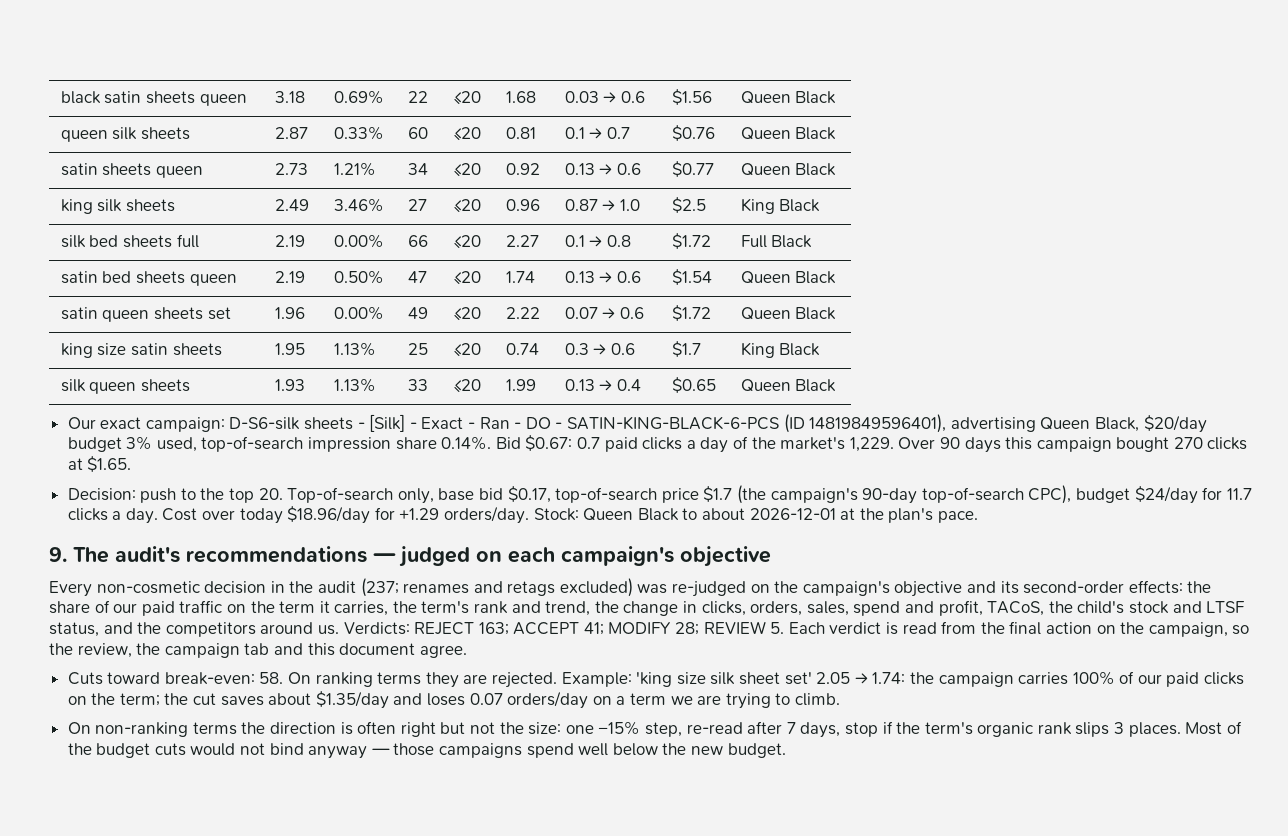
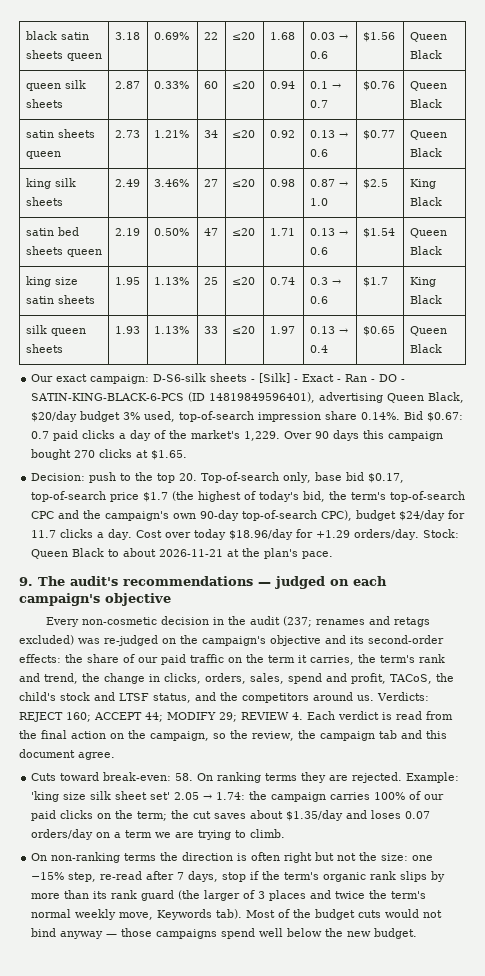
- queen silk sheets | 2.87 | 0.33% | 60 | ≤20 | 0.81 | 0.1 → 0.7 | $0.76 | Queen Black
+ queen silk sheets | 2.87 | 0.33% | 60 | ≤20 | 0.94 | 0.1 → 0.7 | $0.76 | Queen Black
- king silk sheets | 2.49 | 3.46% | 27 | ≤20 | 0.96 | 0.87 → 1.0 | $2.5 | King Black
+ king silk sheets | 2.49 | 3.46% | 27 | ≤20 | 0.98 | 0.87 → 1.0 | $2.5 | King Black
- silk bed sheets full | 2.19 | 0.00% | 66 | ≤20 | 2.27 | 0.1 → 0.8 | $1.72 | Full Black
- satin bed sheets queen | 2.19 | 0.50% | 47 | ≤20 | 1.74 | 0.13 → 0.6 | $1.54 | Queen Black
+ satin bed sheets queen | 2.19 | 0.50% | 47 | ≤20 | 1.71 | 0.13 → 0.6 | $1.54 | Queen Black
- satin queen sheets set | 1.96 | 0.00% | 49 | ≤20 | 2.22 | 0.07 → 0.6 | $1.72 | Queen Black
- silk queen sheets | 1.93 | 1.13% | 33 | ≤20 | 1.99 | 0.13 → 0.4 | $0.65 | Queen Black
+ silk queen sheets | 1.93 | 1.13% | 33 | ≤20 | 1.97 | 0.13 → 0.4 | $0.65 | Queen Black
- Decision: push to the top 20. Top-of-search only, base bid $0.17, top-of-search price $1.7 (the campaign's 90-day top-of-search CPC), budget $24/day for 11.7 clicks a day.
+ Decision: push to the top 20. Top-of-search only, base bid $0.17, top-of-search price $1.7 (the highest of today's bid, the term's top-of-search CPC and the campaign's own 90-day top-of-search CPC), budget $24/day for 11.7 clicks a day.
- Stock: Queen Black to about 2026-12-01 at the plan's pace.
+ Stock: Queen Black to about 2026-11-21 at the plan's pace.
- Verdicts: REJECT 163; ACCEPT 41; MODIFY 28; REVIEW 5. Each verdict is read from the final action on the campaign, so the review, the campaign tab and this document agree.
+ Verdicts: REJECT 160; ACCEPT 44; MODIFY 29; REVIEW 4. Each verdict is read from the final action on the campaign, so the review, the campaign tab and this document agree.
- On non-ranking terms the direction is often right but not the size: one −15% step, re-read after 7 days, stop if the term's organic rank slips 3 places.
+ On non-ranking terms the direction is often right but not the size: one −15% step, re-read after 7 days, stop if the term's organic rank slips by more than its rank guard (the larger of 3 places and twice the term's normal weekly move, Keywords tab).

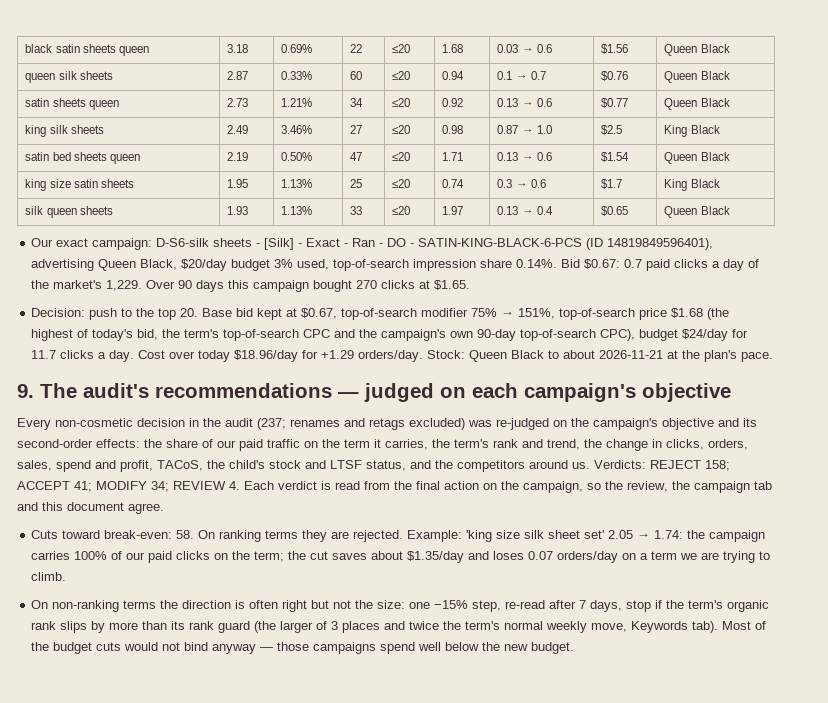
- Decision: push to the top 20. Top-of-search only, base bid $0.17, top-of-search price $1.7 (the highest of today's bid, the term's top-of-search CPC and the campaign's own 90-day top-of-search CPC), budget $24/day for 11.7 clicks a day.
+ Decision: push to the top 20. Base bid kept at $0.67, top-of-search modifier 75% → 151%, top-of-search price $1.68 (the highest of today's bid, the term's top-of-search CPC and the campaign's own 90-day top-of-search CPC), budget $24/day for 11.7 clicks a day.
- Verdicts: REJECT 160; ACCEPT 44; MODIFY 29; REVIEW 4. Each verdict is read from the final action on the campaign, so the review, the campaign tab and this document agree.
+ Verdicts: REJECT 158; ACCEPT 41; MODIFY 34; REVIEW 4. Each verdict is read from the final action on the campaign, so the review, the campaign tab and this document agree.

